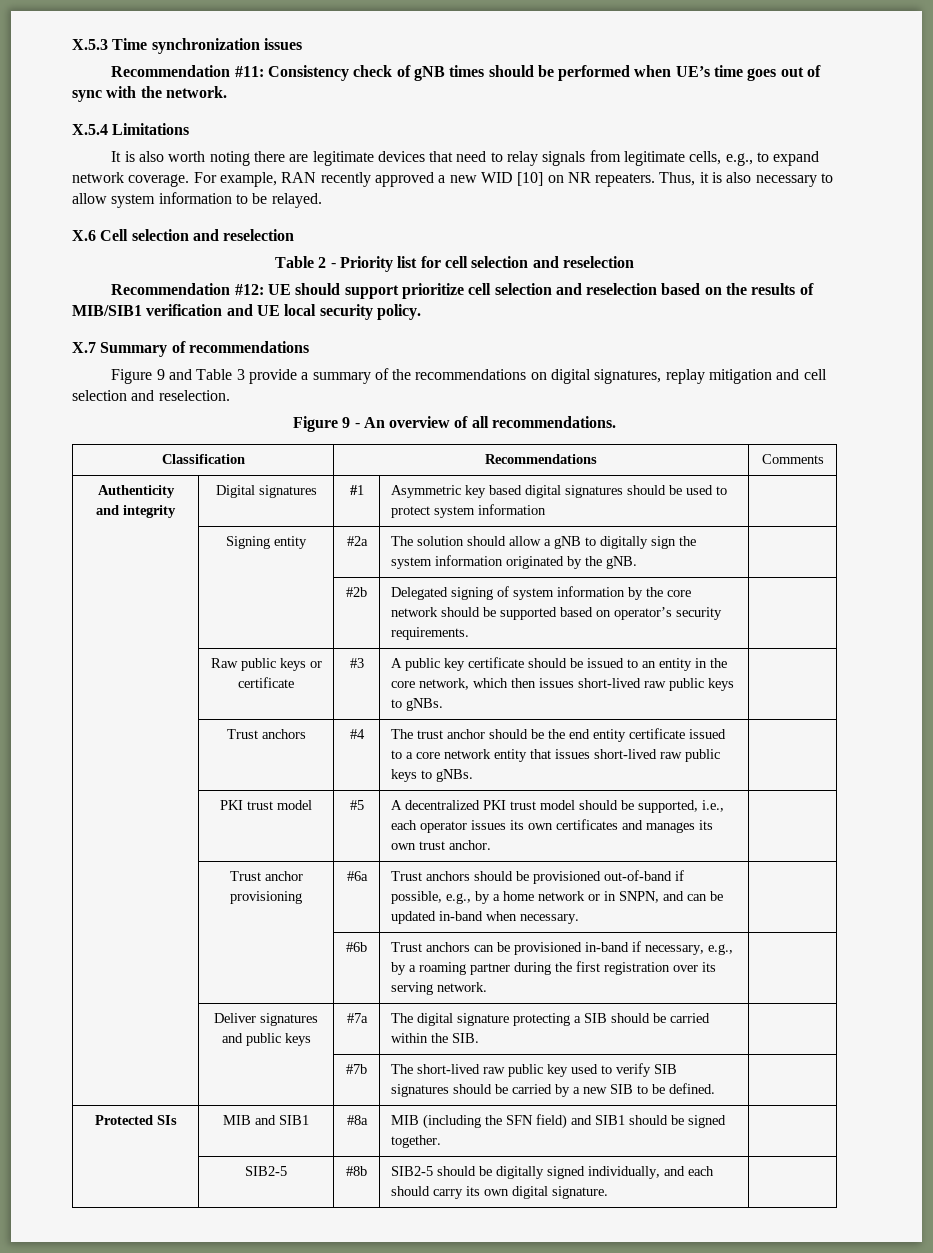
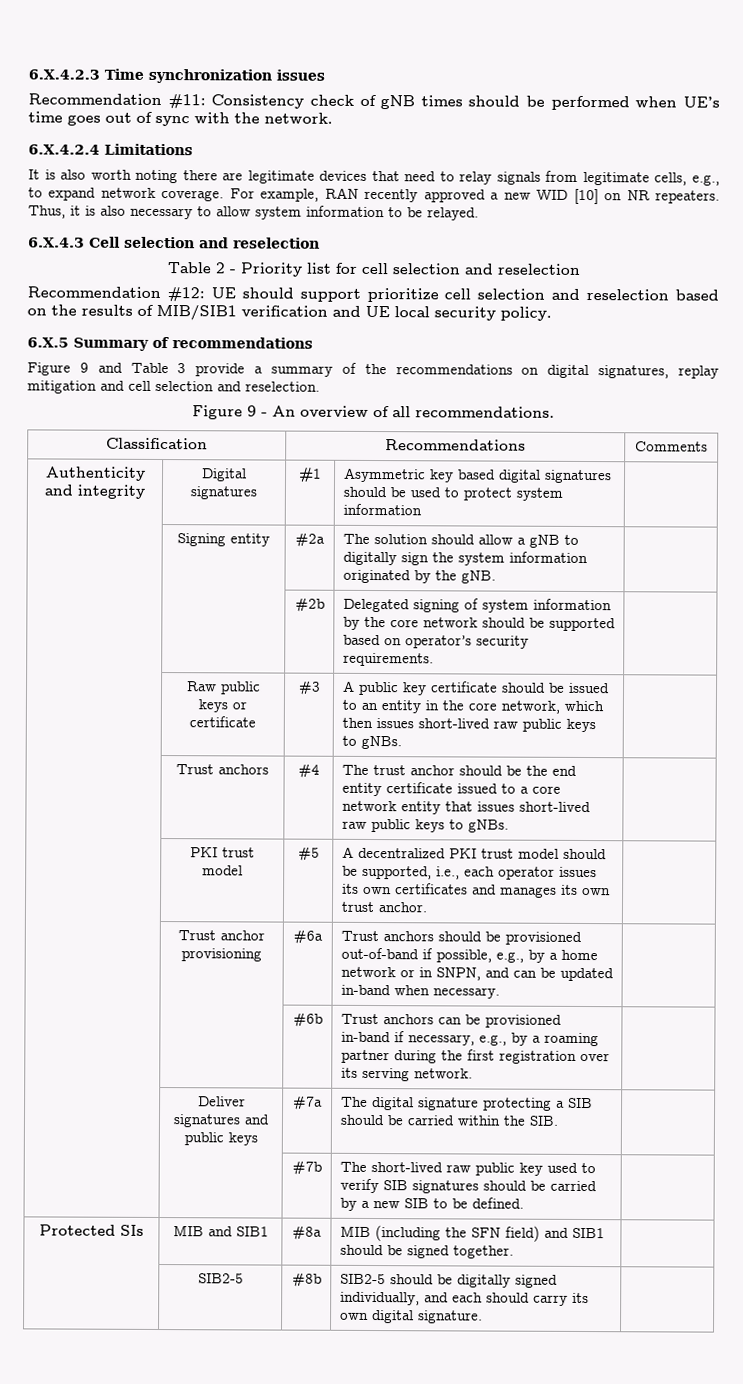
- X.5.3 Time synchronization issues
+ 6.X.4.2.3 Time synchronization issues
- X.5.4 Limitations
+ 6.X.4.2.4 Limitations
- X.6 Cell selection and reselection
+ 6.X.4.3 Cell selection and reselection
- X.7 Summary of recommendations
+ 6.X.5 Summary of recommendations

